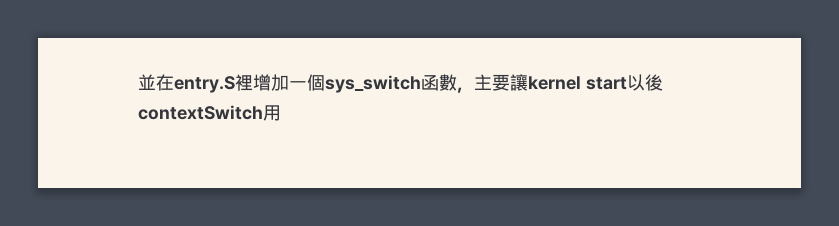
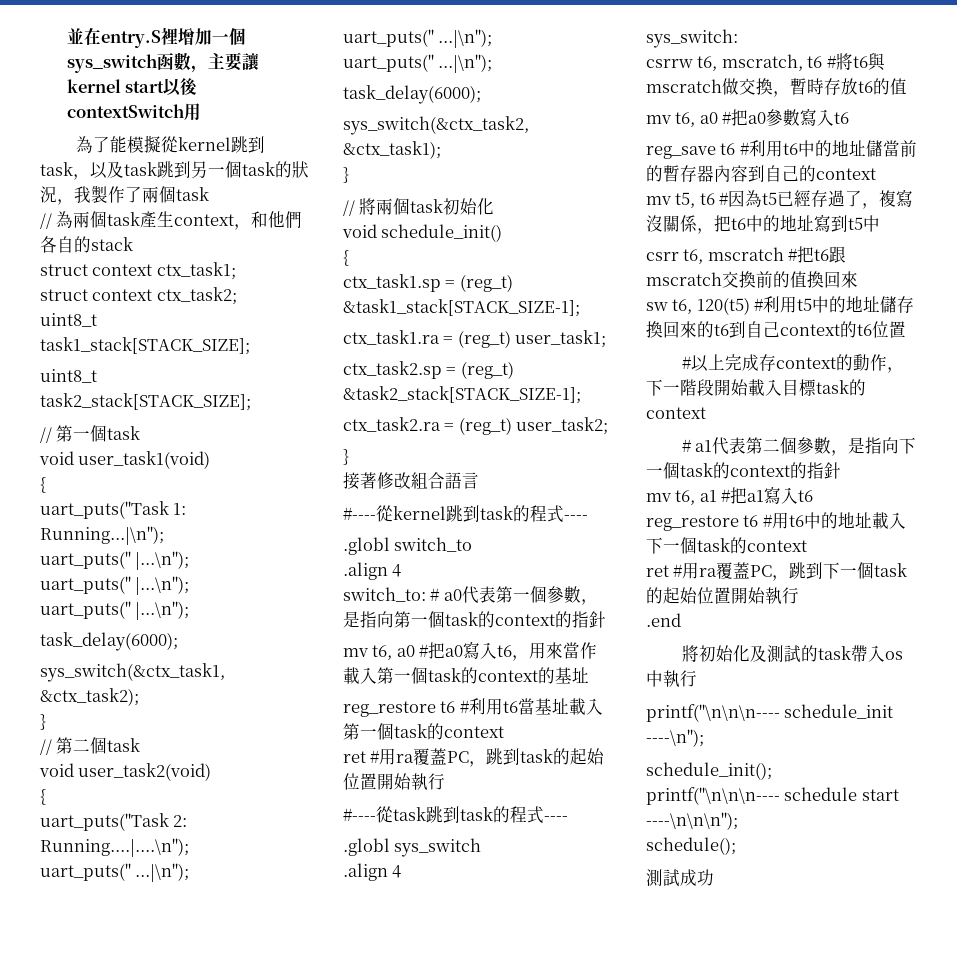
+ 為了能模擬從kernel跳到task，以及task跳到另一個task的狀況，我製作了兩個task
+ // 為兩個task產生context，和他們各自的stack
+ struct context ctx_task1;
+ struct context ctx_task2;
+ uint8_t task1_stack[STACK_SIZE];
+ uint8_t task2_stack[STACK_SIZE];
+ // 第一個task
+ void user_task1(void)
+ {
+ uart_puts("Task 1: Running...|\n");
+ uart_puts(" |...\n");
+ uart_puts(" |...\n");
+ uart_puts(" |...\n");
+ task_delay(6000);
+ sys_switch(&ctx_task1, &ctx_task2);
+ }
+ // 第二個task
+ void user_task2(void)
+ {
+ uart_puts("Task 2: Running....|....\n");
+ uart_puts(" ...|\n");
+ uart_puts(" ...|\n");
+ uart_puts(" ...|\n");
+ task_delay(6000);
+ sys_switch(&ctx_task2, &ctx_task1);
+ }
+ // 將兩個task初始化
+ void schedule_init()
+ {
+ ctx_task1.sp = (reg_t) &task1_stack[STACK_SIZE-1];
+ ctx_task1.ra = (reg_t) user_task1;
+ ctx_task2.sp = (reg_t) &task2_stack[STACK_SIZE-1];
+ ctx_task2.ra = (reg_t) user_task2;
+ }
+ 接著修改組合語言
+ #----從kernel跳到task的程式----
+ .globl switch_to
+ .align 4
+ switch_to: # a0代表第一個參數，是指向第一個task的context的指針
+ mv t6, a0 #把a0寫入t6，用來當作載入第一個task的context的基址
+ reg_restore t6 #利用t6當基址載入第一個task的context
+ ret #用ra覆蓋PC，跳到task的起始位置開始執行
+ #----從task跳到task的程式----
+ .globl sys_switch
+ .align 4
+ sys_switch:
+ csrrw t6, mscratch, t6 #將t6與mscratch做交換，暫時存放t6的值
+ mv t6, a0 #把a0參數寫入t6
+ reg_save t6 #利用t6中的地址儲當前的暫存器內容到自己的context
+ mv t5, t6 #因為t5已經存過了，複寫沒關係，把t6中的地址寫到t5中
+ csrr t6, mscratch #把t6跟mscratch交換前的值換回來
+ sw t6, 120(t5) #利用t5中的地址儲存換回來的t6到自己context的t6位置
+ #以上完成存context的動作，下一階段開始載入目標task的context
+ # a1代表第二個參數，是指向下一個task的context的指針
+ mv t6, a1 #把a1寫入t6
+ reg_restore t6 #用t6中的地址載入下一個task的context
+ ret #用ra覆蓋PC，跳到下一個task的起始位置開始執行
+ .end
+ 將初始化及測試的task帶入os中執行
+ printf("\n\n\n---- schedule_init ----\n");
+ schedule_init();
+ printf("\n\n\n---- schedule start ----\n\n\n");
+ schedule();
+ 測試成功

